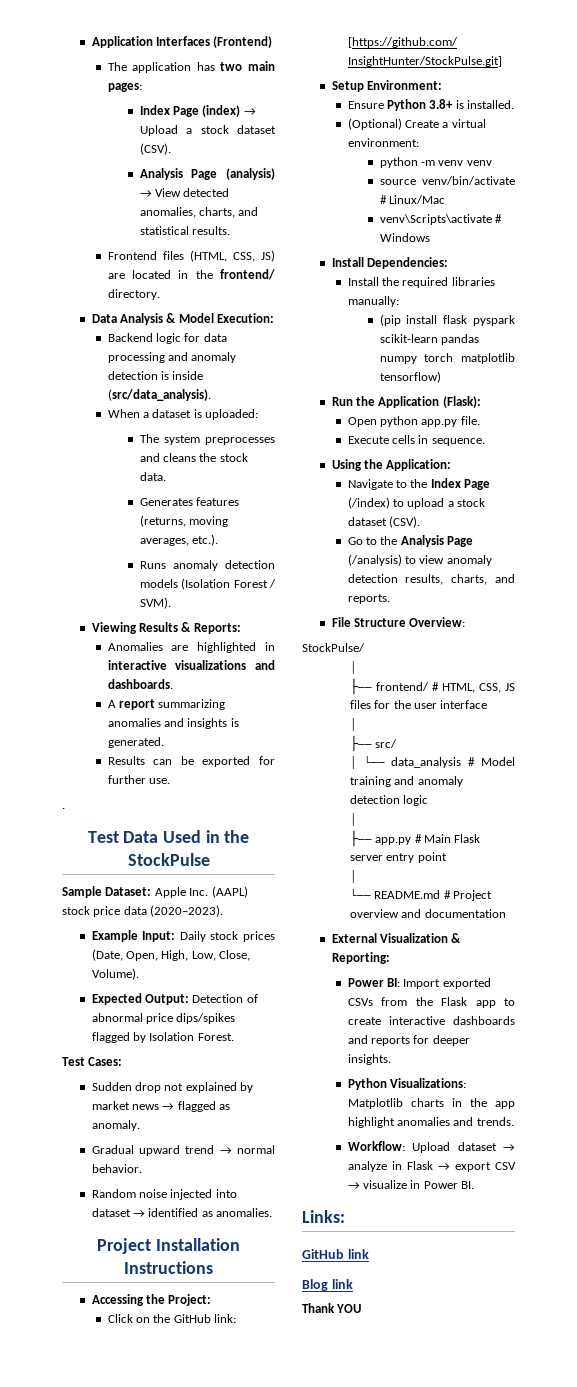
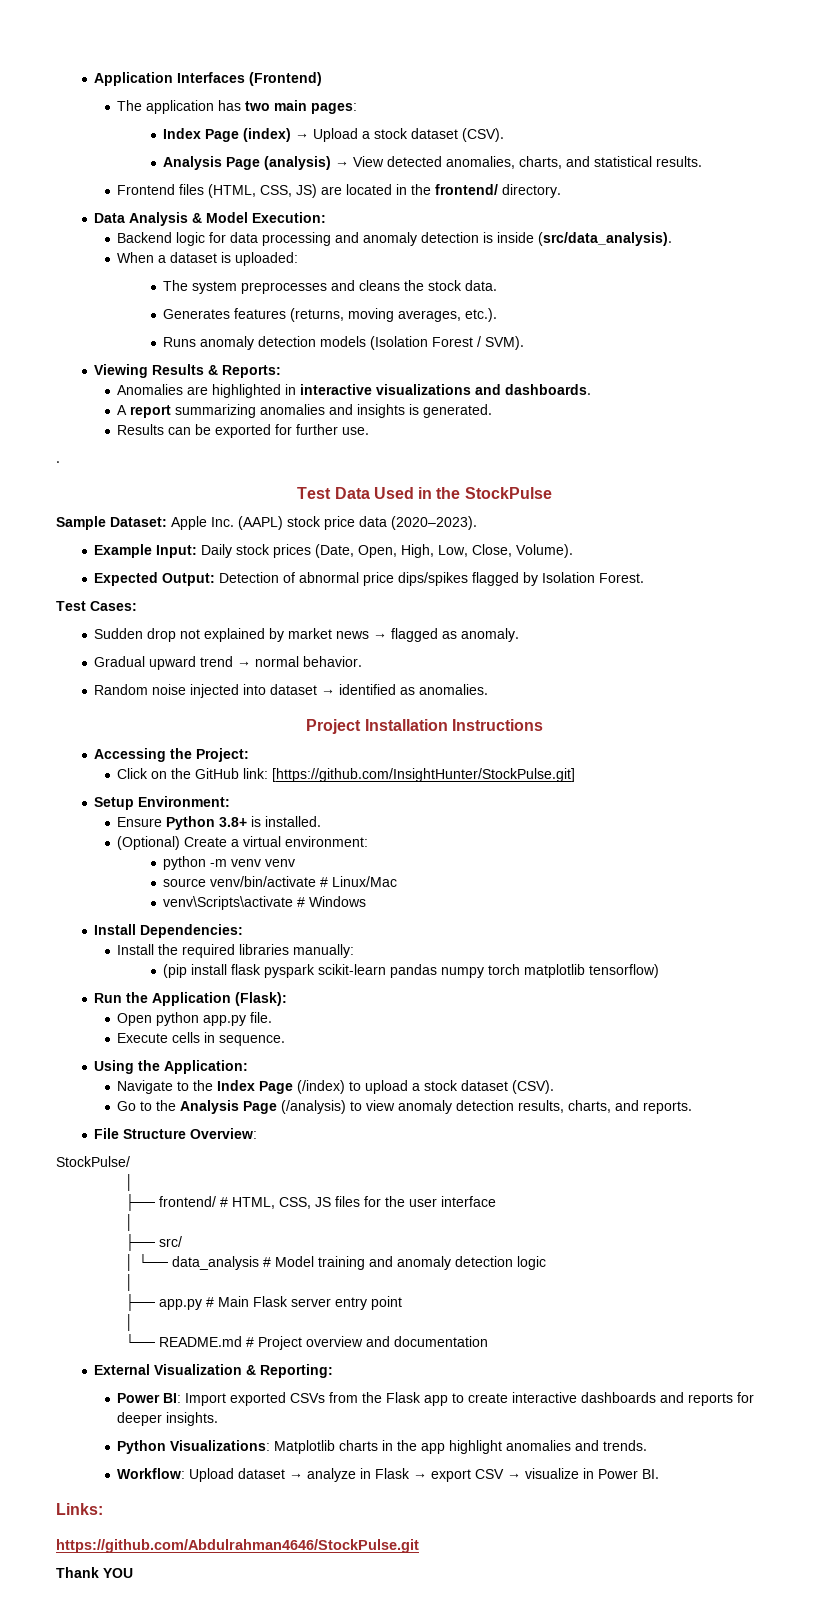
- GitHub link
- Blog link
+ https://github.com/Abdulrahman4646/StockPulse.git

